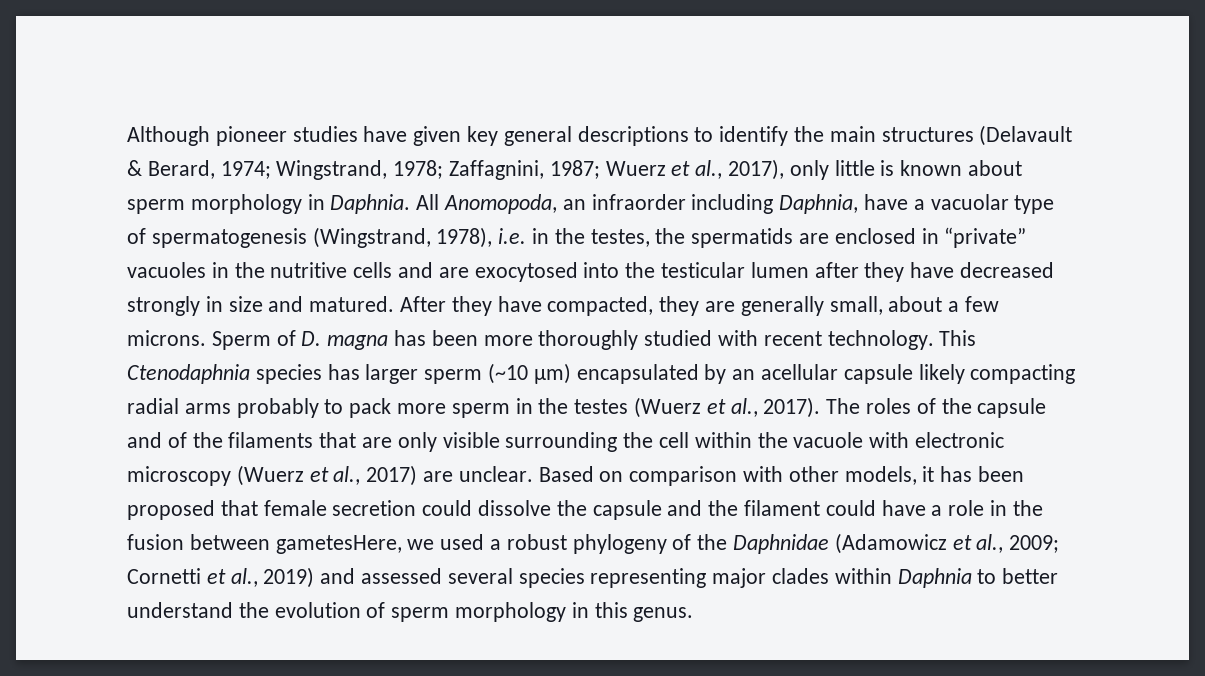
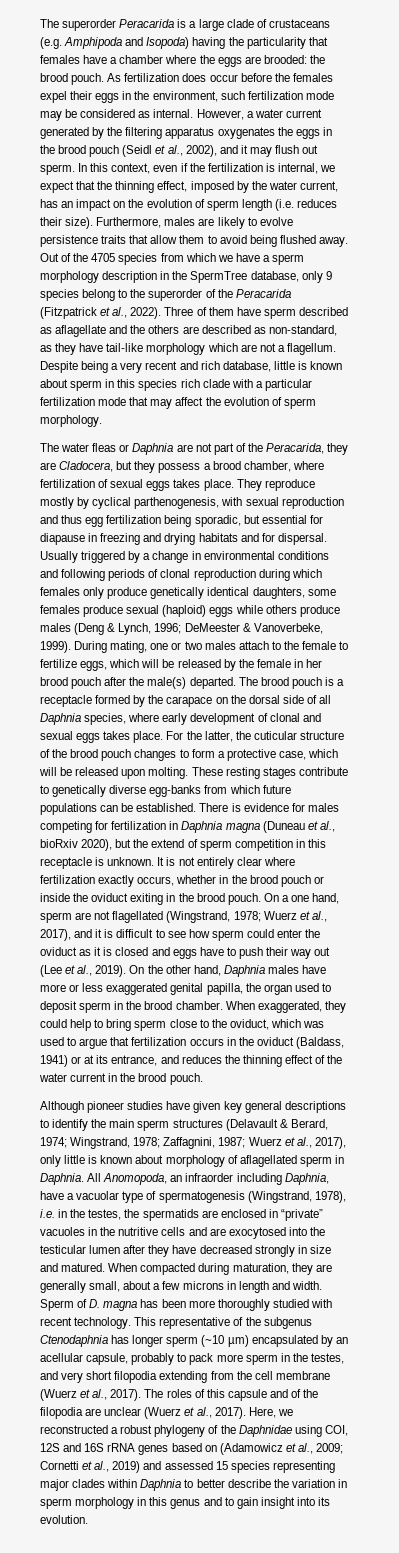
+ The superorder Peracarida is a large clade of crustaceans (e.g. Amphipoda and Isopoda) having the particularity that females have a chamber where the eggs are brooded: the brood pouch. As fertilization does occur before the females expel their eggs in the environment, such fertilization mode may be considered as internal. However, a water current generated by the filtering apparatus oxygenates the eggs in the brood pouch (Seidl et al., 2002), and it may flush out sperm. In this context, even if the fertilization is internal, we expect that the thinning effect, imposed by the water current, has an impact on the evolution of sperm length (i.e. reduces their size). Furthermore, males are likely to evolve persistence traits that allow them to avoid being flushed away. Out of the 4705 species from which we have a sperm morphology description in the SpermTree database, only 9 species belong to the superorder of the Peracarida (Fitzpatrick et al., 2022). Three of them have sperm described as aflagellate and the others are described as non-standard, as they have tail-like morphology which are not a flagellum. Despite being a very recent and rich database, little is known about sperm in this species rich clade with a particular fertilization mode that may affect the evolution of sperm morphology.
+ The water fleas or Daphnia are not part of the Peracarida, they are Cladocera, but they possess a brood chamber, where fertilization of sexual eggs takes place. They reproduce mostly by cyclical parthenogenesis, with sexual reproduction and thus egg fertilization being sporadic, but essential for diapause in freezing and drying habitats and for dispersal. Usually triggered by a change in environmental conditions and following periods of clonal reproduction during which females only produce genetically identical daughters, some females produce sexual (haploid) eggs while others produce males (Deng & Lynch, 1996; DeMeester & Vanoverbeke, 1999). During mating, one or two males attach to the female to fertilize eggs, which will be released by the female in her brood pouch after the male(s) departed. The brood pouch is a receptacle formed by the carapace on the dorsal side of all Daphnia species, where early development of clonal and sexual eggs takes place. For the latter, the cuticular structure of the brood pouch changes to form a protective case, which will be released upon molting. These resting stages contribute to genetically diverse egg-banks from which future populations can be established. There is evidence for males competing for fertilization in Daphnia magna (Duneau et al., bioRxiv 2020), but the extend of sperm competition in this receptacle is unknown. It is not entirely clear where fertilization exactly occurs, whether in the brood pouch or inside the oviduct exiting in the brood pouch. On a one hand, sperm are not flagellated (Wingstrand, 1978; Wuerz et al., 2017), and it is difficult to see how sperm could enter the oviduct as it is closed and eggs have to push their way out (Lee et al., 2019). On the other hand, Daphnia males have more or less exaggerated genital papilla, the organ used to deposit sperm in the brood chamber. When exaggerated, they could help to bring sperm close to the oviduct, which was used to argue that fertilization occurs in the oviduct (Baldass, 1941) or at its entrance, and reduces the thinning effect of the water current in the brood pouch.
- Although pioneer studies have given key general descriptions to identify the main structures (Delavault & Berard, 1974; Wingstrand, 1978; Zaffagnini, 1987; Wuerz et al., 2017), only little is known about sperm morphology in Daphnia.
+ Although pioneer studies have given key general descriptions to identify the main sperm structures (Delavault & Berard, 1974; Wingstrand, 1978; Zaffagnini, 1987; Wuerz et al., 2017), only little is known about morphology of aflagellated sperm in Daphnia.
- After they have compacted, they are generally small, about a few microns.
+ When compacted during maturation, they are generally small, about a few microns in length and width.
- This Ctenodaphnia species has larger sperm (~10 µm) encapsulated by an acellular capsule likely compacting radial arms probably to pack more sperm in the testes (Wuerz et al., 2017).
+ This representative of the subgenus Ctenodaphnia has longer sperm (~10 µm) encapsulated by an acellular capsule, probably to pack more sperm in the testes, and very short filopodia extending from the cell membrane (Wuerz et al., 2017).
- The roles of the capsule and of the filaments that are only visible surrounding the cell within the vacuole with electronic microscopy (Wuerz et al., 2017) are unclear. Based on comparison with other models, it has been proposed that female secretion could dissolve the capsule and the filament could have a role in the fusion between gametesHere, we used a robust phylogeny of the Daphnidae (Adamowicz et al., 2009; Cornetti et al., 2019) and assessed several species representing major clades within Daphnia to better understand the evolution of sperm morphology in this genus.
+ The roles of this capsule and of the filopodia are unclear (Wuerz et al., 2017). Here, we reconstructed a robust phylogeny of the Daphnidae using COI, 12S and 16S rRNA genes based on (Adamowicz et al., 2009; Cornetti et al., 2019) and assessed 15 species representing major clades within Daphnia to better describe the variation in sperm morphology in this genus and to gain insight into its evolution.

